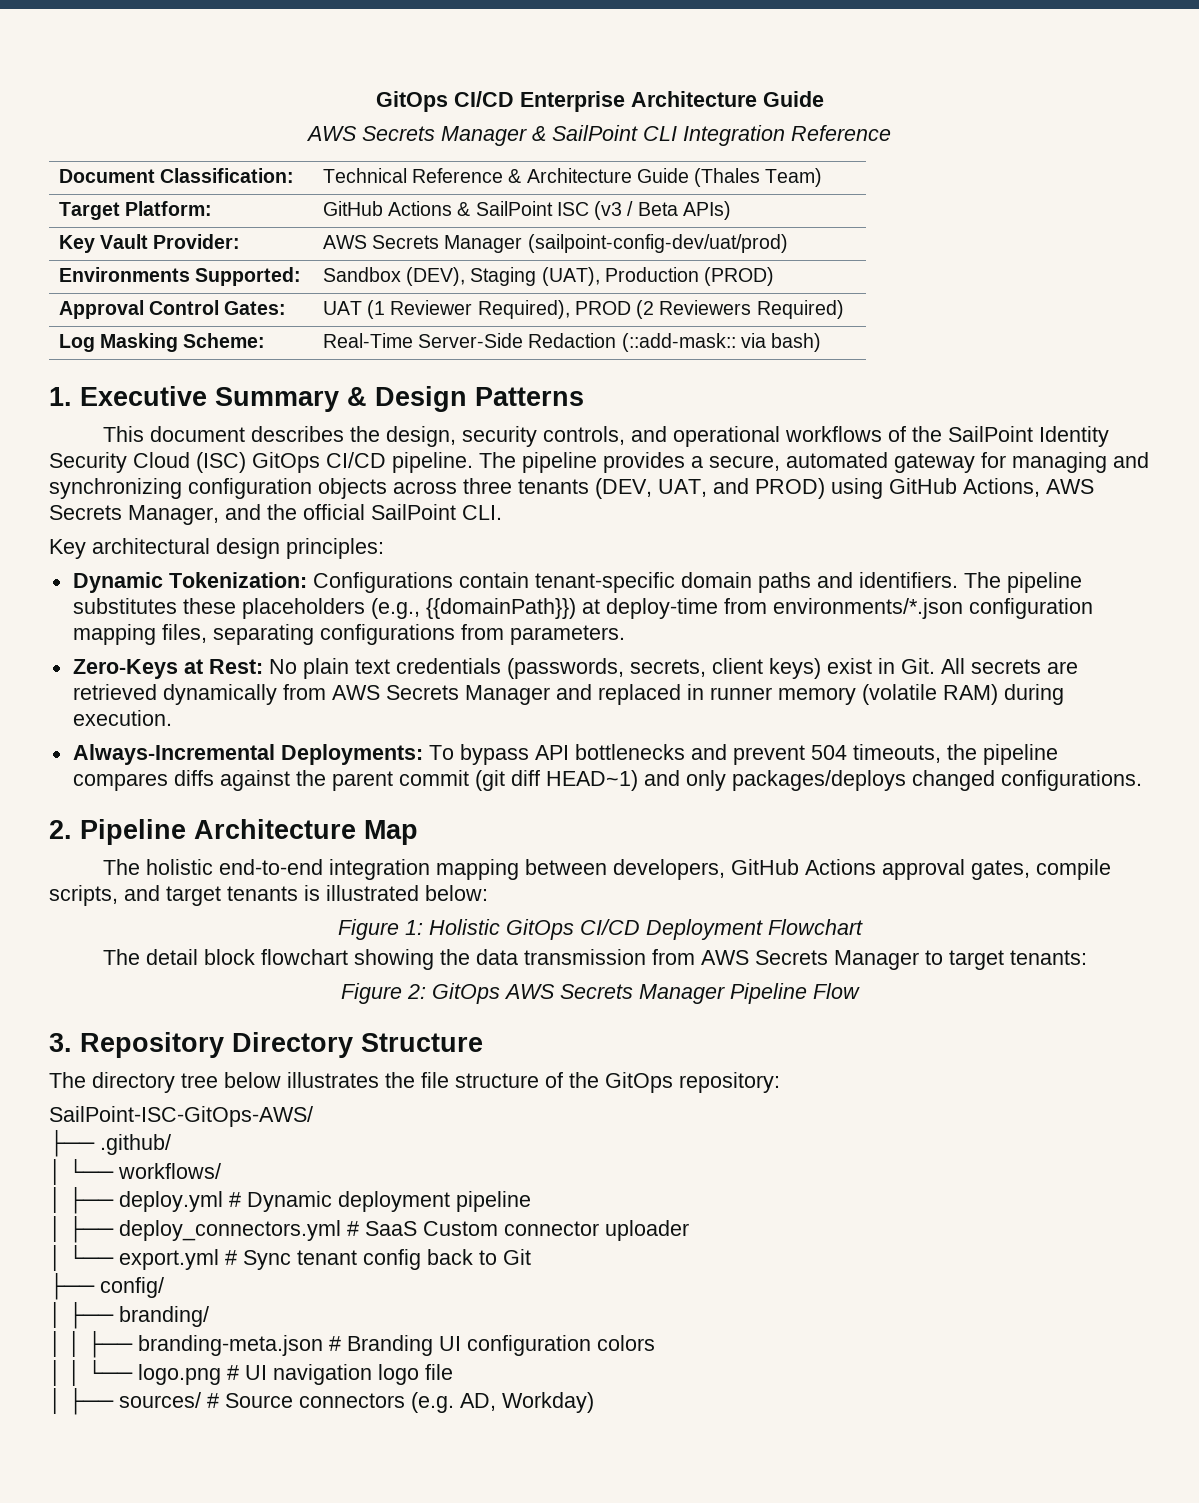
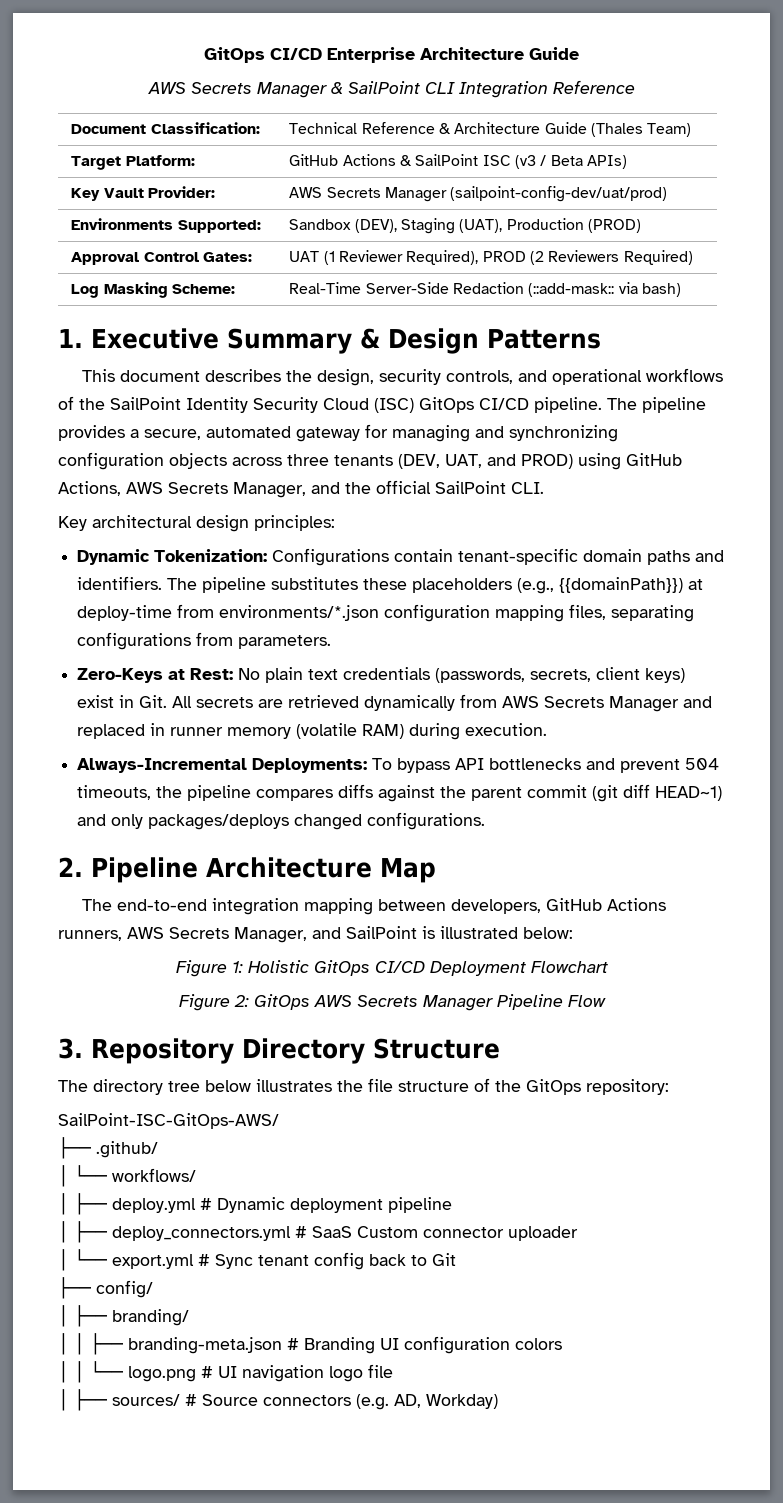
- The holistic end-to-end integration mapping between developers, GitHub Actions approval gates, compile scripts, and target tenants is illustrated below:
+ The end-to-end integration mapping between developers, GitHub Actions runners, AWS Secrets Manager, and SailPoint is illustrated below:
- The detail block flowchart showing the data transmission from AWS Secrets Manager to target tenants:

